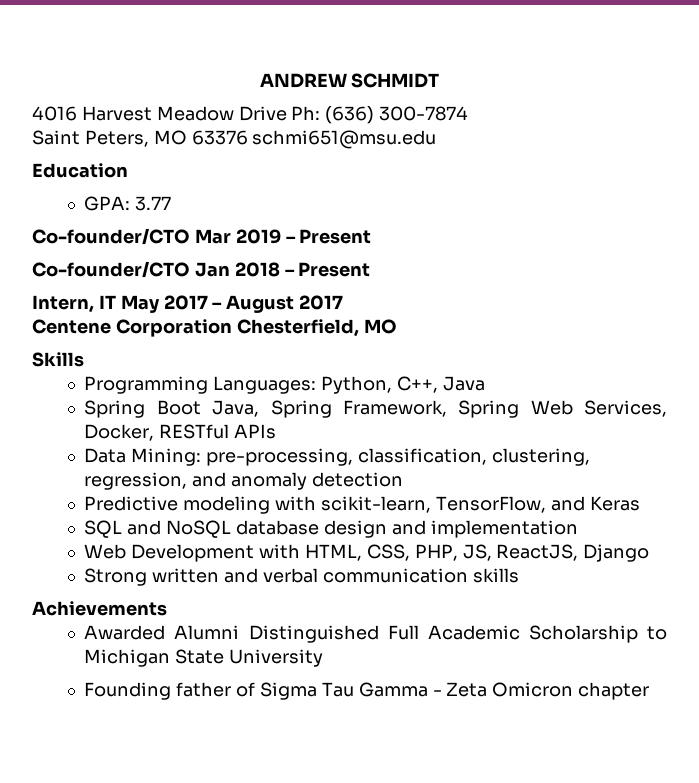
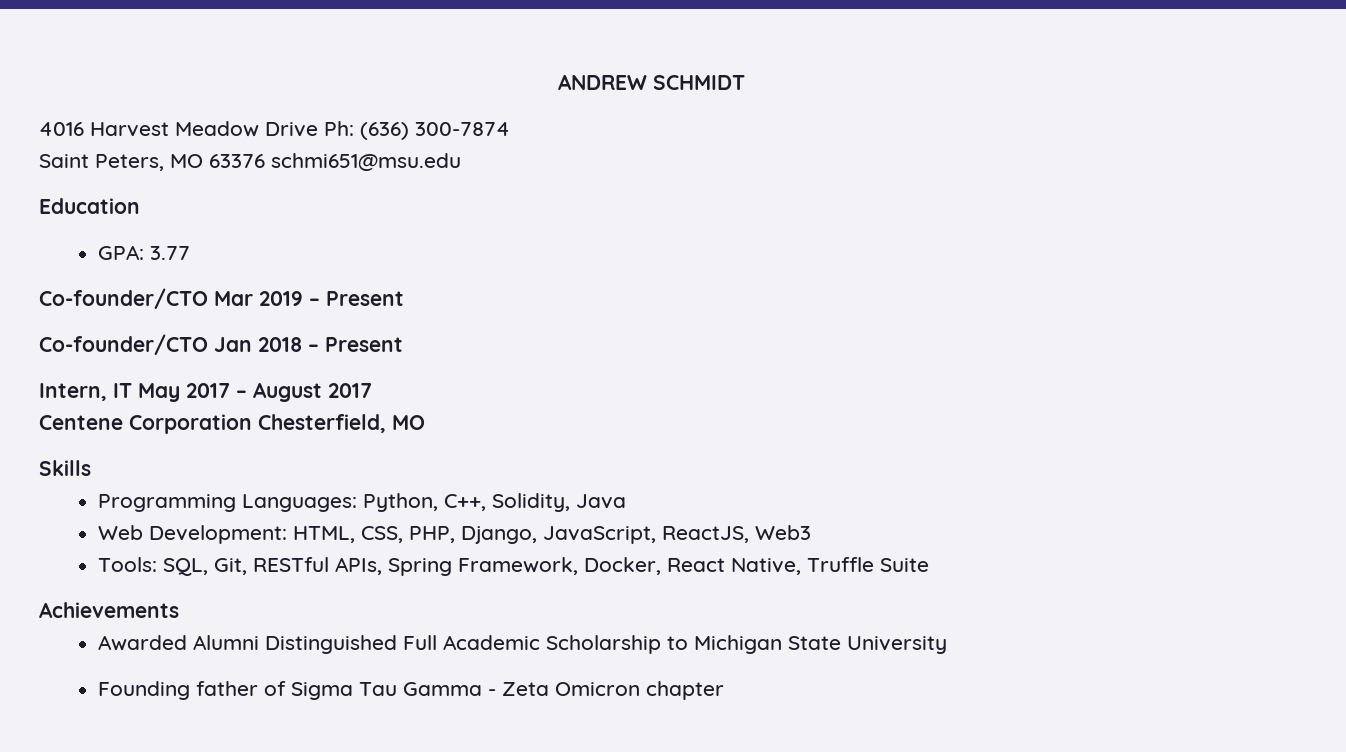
- Programming Languages: Python, C++, Java
+ Programming Languages: Python, C++, Solidity, Java
- Spring Boot Java, Spring Framework, Spring Web Services, Docker, RESTful APIs
- Data Mining: pre-processing, classification, clustering, regression, and anomaly detection
- Predictive modeling with scikit-learn, TensorFlow, and Keras
- SQL and NoSQL database design and implementation
- Web Development with HTML, CSS, PHP, JS, ReactJS, Django
- Strong written and verbal communication skills
+ Web Development: HTML, CSS, PHP, Django, JavaScript, ReactJS, Web3
+ Tools: SQL, Git, RESTful APIs, Spring Framework, Docker, React Native, Truffle Suite

